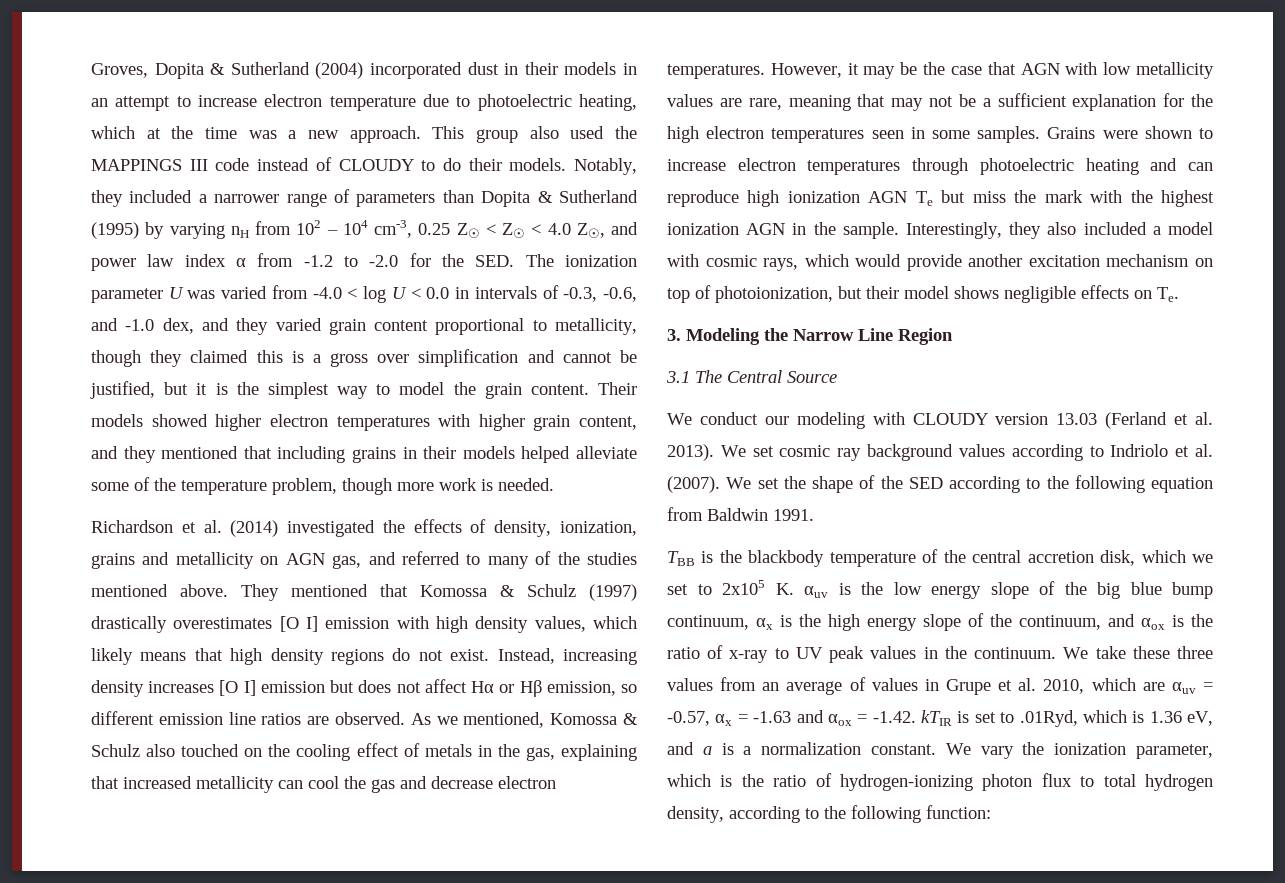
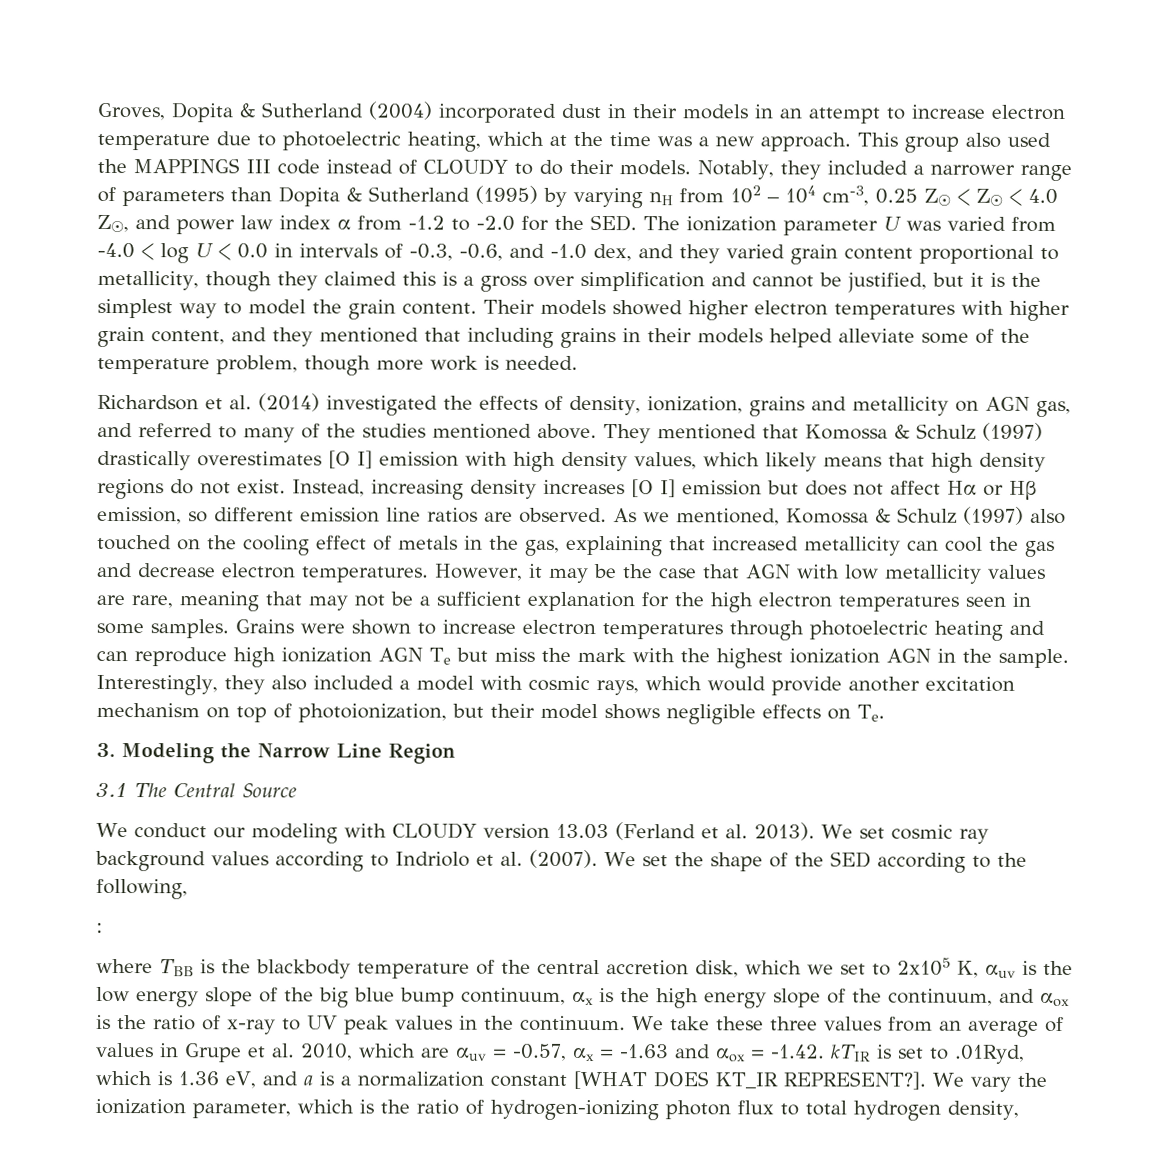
- As we mentioned, Komossa & Schulz also touched on the cooling effect of metals in the gas, explaining that increased metallicity can cool the gas and decrease electron temperatures.
+ As we mentioned, Komossa & Schulz (1997) also touched on the cooling effect of metals in the gas, explaining that increased metallicity can cool the gas and decrease electron temperatures.
- We set the shape of the SED according to the following equation from Baldwin 1991.
- TBB is the blackbody temperature of the central accretion disk, which we set to 2x105 K. αuv is the low energy slope of the big blue bump continuum, αx is the high energy slope of the continuum, and αox is the ratio of x-ray to UV peak values in the continuum.
+ We set the shape of the SED according to the following,
+ :
+ where TBB is the blackbody temperature of the central accretion disk, which we set to 2x105 K, αuv is the low energy slope of the big blue bump continuum, αx is the high energy slope of the continuum, and αox is the ratio of x-ray to UV peak values in the continuum.
- We take these three values from an average of values in Grupe et al. 2010, which are αuv = -0.57, αx = -1.63 and αox = -1.42. kTIR is set to .01Ryd, which is 1.36 eV, and a is a normalization constant.
+ We take these three values from an average of values in Grupe et al. 2010, which are αuv = -0.57, αx = -1.63 and αox = -1.42. kTIR is set to .01Ryd, which is 1.36 eV, and a is a normalization constant [WHAT DOES KT_IR REPRESENT?].
- We vary the ionization parameter, which is the ratio of hydrogen-ionizing photon flux to total hydrogen density, according to the following function:
+ We vary the ionization parameter, which is the ratio of hydrogen-ionizing photon flux to total hydrogen density,

